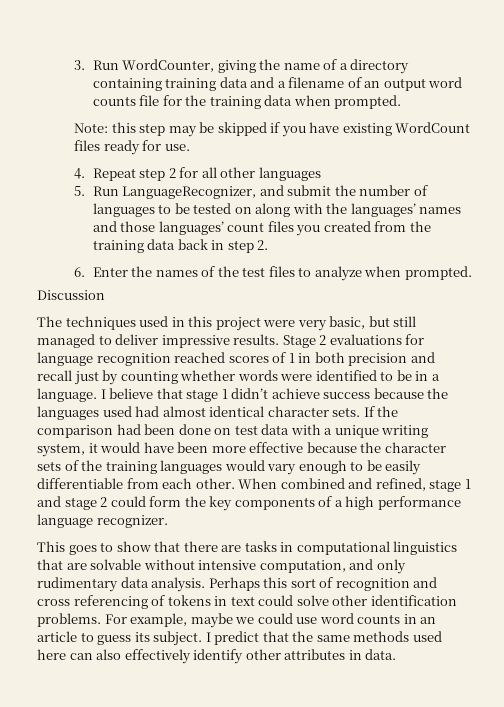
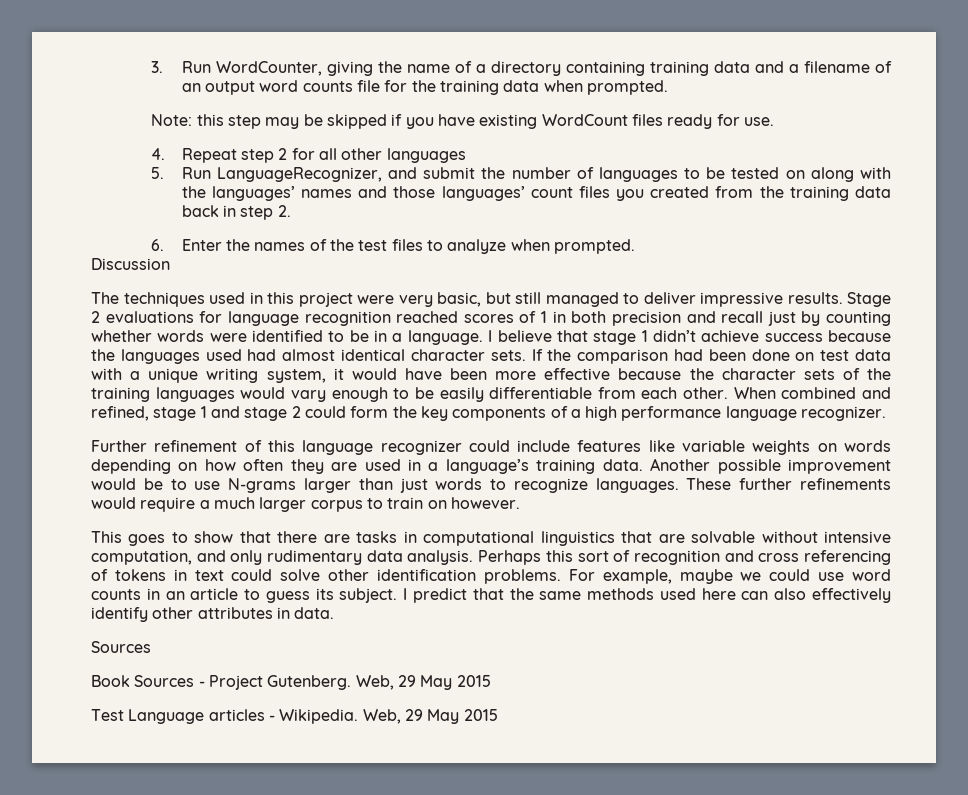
+ Further refinement of this language recognizer could include features like variable weights on words depending on how often they are used in a language’s training data. Another possible improvement would be to use N-grams larger than just words to recognize languages. These further refinements would require a much larger corpus to train on however.
  I predict that the same methods used here can also effectively identify other attributes in data.
+ Sources
+ Book Sources - Project Gutenberg. Web, 29 May 2015
+ Test Language articles - Wikipedia. Web, 29 May 2015

